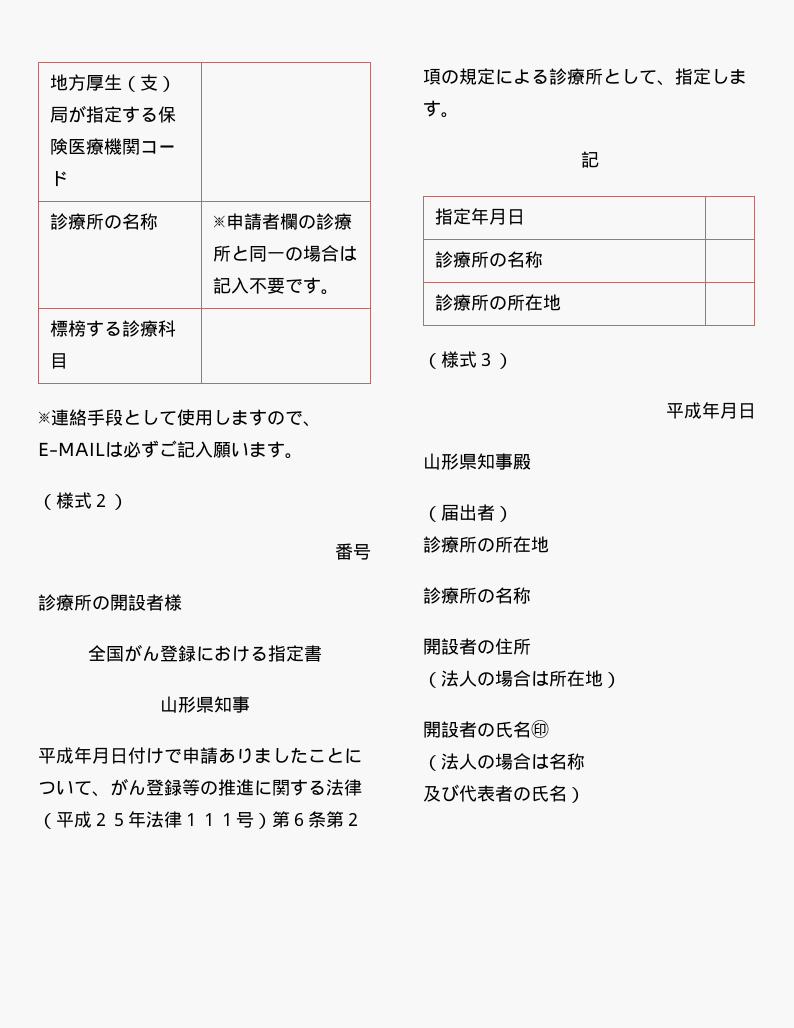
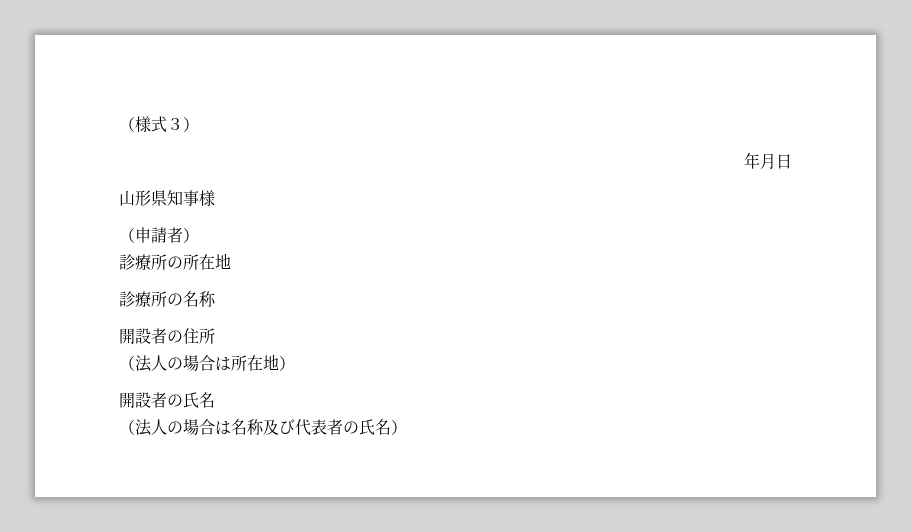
- 地方厚生（支）局が指定する保険医療機関コード |
- 診療所の名称 | ※申請者欄の診療所と同一の場合は記入不要です。
- 標榜する診療科目 |
- ※連絡手段として使用しますので、E-MAILは必ずご記入願います。
- （様式２）
- 番号
- 診療所の開設者様
- 全国がん登録における指定書
- 山形県知事
- 平成年月日付けで申請ありましたことについて、がん登録等の推進に関する法律（平成２５年法律１１１号）第６条第２項の規定による診療所として、指定します。
- 記
- 指定年月日 |
- 診療所の名称 |
- 診療所の所在地 |
  （様式３）
- 平成年月日
+ 年月日
- 山形県知事殿
- （届出者）
+ 山形県知事様
+ （申請者）
- 開設者の氏名㊞
+ 開設者の氏名
- （法人の場合は名称
- 及び代表者の氏名）
+ （法人の場合は名称及び代表者の氏名）

